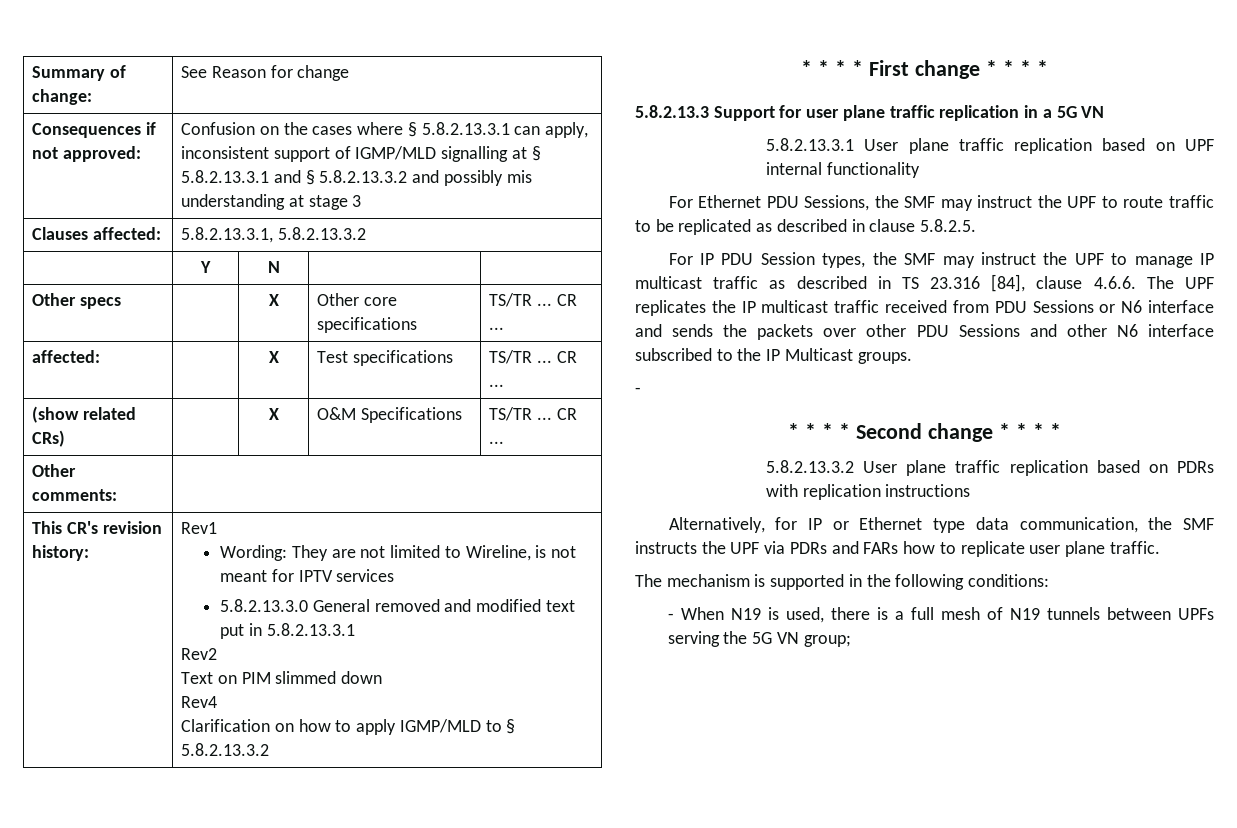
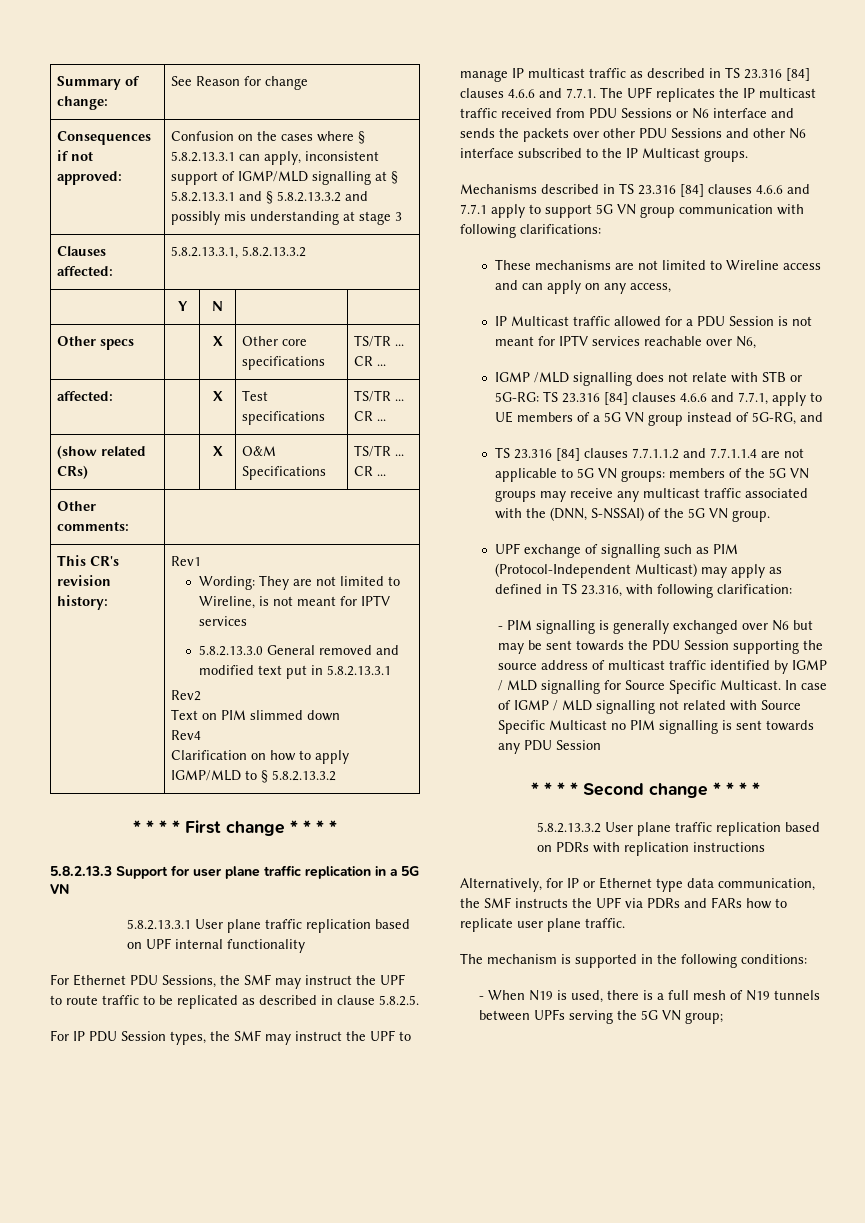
- For IP PDU Session types, the SMF may instruct the UPF to manage IP multicast traffic as described in TS 23.316 [84], clause 4.6.6. The UPF replicates the IP multicast traffic received from PDU Sessions or N6 interface and sends the packets over other PDU Sessions and other N6 interface subscribed to the IP Multicast groups.
- -
+ For IP PDU Session types, the SMF may instruct the UPF to manage IP multicast traffic as described in TS 23.316 [84] clauses 4.6.6 and 7.7.1. The UPF replicates the IP multicast traffic received from PDU Sessions or N6 interface and sends the packets over other PDU Sessions and other N6 interface subscribed to the IP Multicast groups.
+ Mechanisms described in TS 23.316 [84] clauses 4.6.6 and 7.7.1 apply to support 5G VN group communication with following clarifications:
+ These mechanisms are not limited to Wireline access and can apply on any access,
+ IP Multicast traffic allowed for a PDU Session is not meant for IPTV services reachable over N6,
+ IGMP /MLD signalling does not relate with STB or 5G-RG: TS 23.316 [84] clauses 4.6.6 and 7.7.1, apply to UE members of a 5G VN group instead of 5G-RG, and
+ TS 23.316 [84] clauses 7.7.1.1.2 and 7.7.1.1.4 are not applicable to 5G VN groups: members of the 5G VN groups may receive any multicast traffic associated with the (DNN, S-NSSAI) of the 5G VN group.
+ UPF exchange of signalling such as PIM (Protocol-Independent Multicast) may apply as defined in TS 23.316, with following clarification:
+ - PIM signalling is generally exchanged over N6 but may be sent towards the PDU Session supporting the source address of multicast traffic identified by IGMP / MLD signalling for Source Specific Multicast. In case of IGMP / MLD signalling not related with Source Specific Multicast no PIM signalling is sent towards any PDU Session

